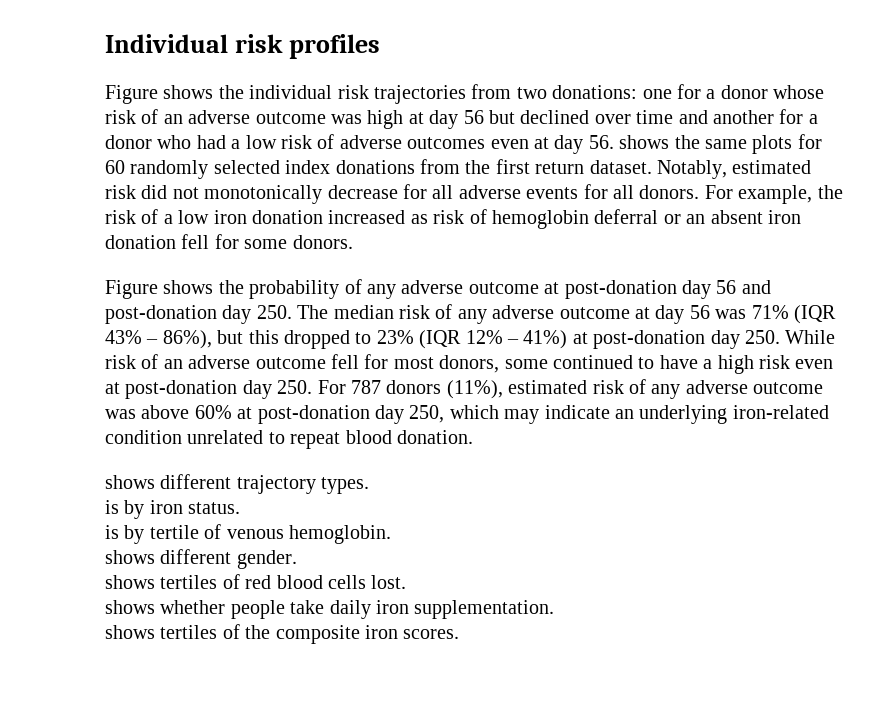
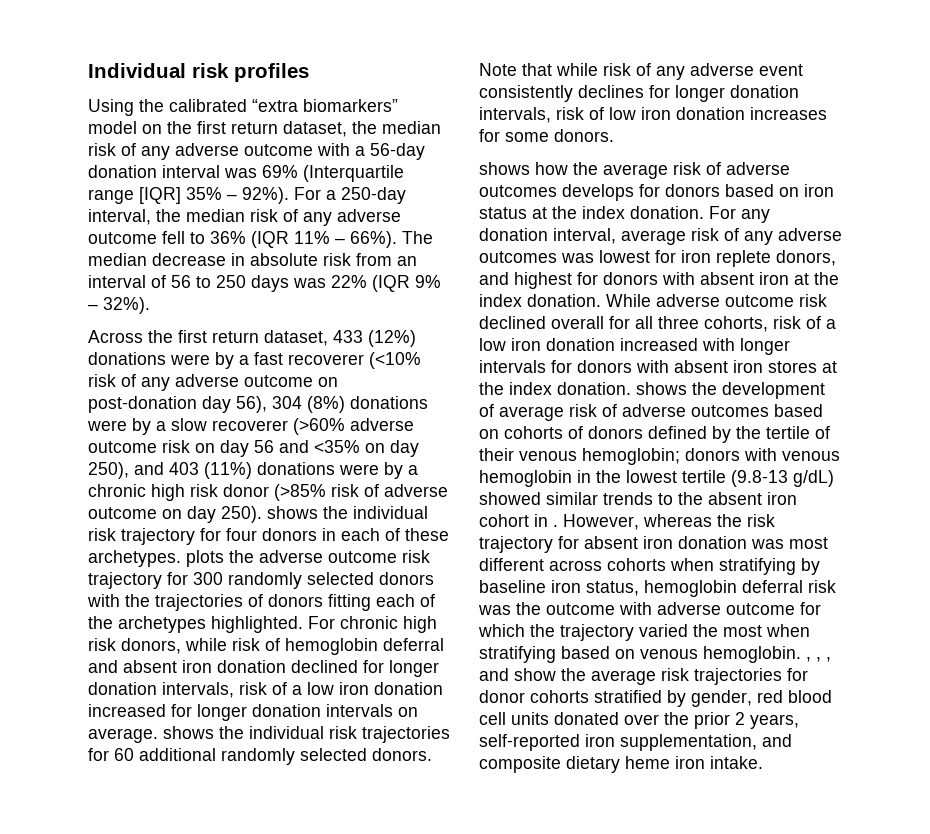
- Figure shows the individual risk trajectories from two donations: one for a donor whose risk of an adverse outcome was high at day 56 but declined over time and another for a donor who had a low risk of adverse outcomes even at day 56. shows the same plots for 60 randomly selected index donations from the first return dataset. Notably, estimated risk did not monotonically decrease for all adverse events for all donors. For example, the risk of a low iron donation increased as risk of hemoglobin deferral or an absent iron donation fell for some donors.
+ Using the calibrated “extra biomarkers” model on the first return dataset, the median risk of any adverse outcome with a 56-day donation interval was 69% (Interquartile range [IQR] 35% – 92%). For a 250-day interval, the median risk of any adverse outcome fell to 36% (IQR 11% – 66%). The median decrease in absolute risk from an interval of 56 to 250 days was 22% (IQR 9% – 32%).
+ Across the first return dataset, 433 (12%) donations were by a fast recoverer (<10% risk of any adverse outcome on post-donation day 56), 304 (8%) donations were by a slow recoverer (>60% adverse outcome risk on day 56 and <35% on day 250), and 403 (11%) donations were by a chronic high risk donor (>85% risk of adverse outcome on day 250). shows the individual risk trajectory for four donors in each of these archetypes. plots the adverse outcome risk trajectory for 300 randomly selected donors with the trajectories of donors fitting each of the archetypes highlighted. For chronic high risk donors, while risk of hemoglobin deferral and absent iron donation declined for longer donation intervals, risk of a low iron donation increased for longer donation intervals on average. shows the individual risk trajectories for 60 additional randomly selected donors. Note that while risk of any adverse event consistently declines for longer donation intervals, risk of low iron donation increases for some donors.
- Figure shows the probability of any adverse outcome at post-donation day 56 and post-donation day 250. The median risk of any adverse outcome at day 56 was 71% (IQR 43% – 86%), but this dropped to 23% (IQR 12% – 41%) at post-donation day 250. While risk of an adverse outcome fell for most donors, some continued to have a high risk even at post-donation day 250. For 787 donors (11%), estimated risk of any adverse outcome was above 60% at post-donation day 250, which may indicate an underlying iron-related condition unrelated to repeat blood donation.
- shows different trajectory types.
- is by iron status.
- is by tertile of venous hemoglobin.
- shows different gender.
- shows tertiles of red blood cells lost.
- shows whether people take daily iron supplementation.
- shows tertiles of the composite iron scores.
+ shows how the average risk of adverse outcomes develops for donors based on iron status at the index donation. For any donation interval, average risk of any adverse outcomes was lowest for iron replete donors, and highest for donors with absent iron at the index donation. While adverse outcome risk declined overall for all three cohorts, risk of a low iron donation increased with longer intervals for donors with absent iron stores at the index donation. shows the development of average risk of adverse outcomes based on cohorts of donors defined by the tertile of their venous hemoglobin; donors with venous hemoglobin in the lowest tertile (9.8-13 g/dL) showed similar trends to the absent iron cohort in . However, whereas the risk trajectory for absent iron donation was most different across cohorts when stratifying by baseline iron status, hemoglobin deferral risk was the outcome with adverse outcome for which the trajectory varied the most when stratifying based on venous hemoglobin. , , , and show the average risk trajectories for donor cohorts stratified by gender, red blood cell units donated over the prior 2 years, self-reported iron supplementation, and composite dietary heme iron intake.

